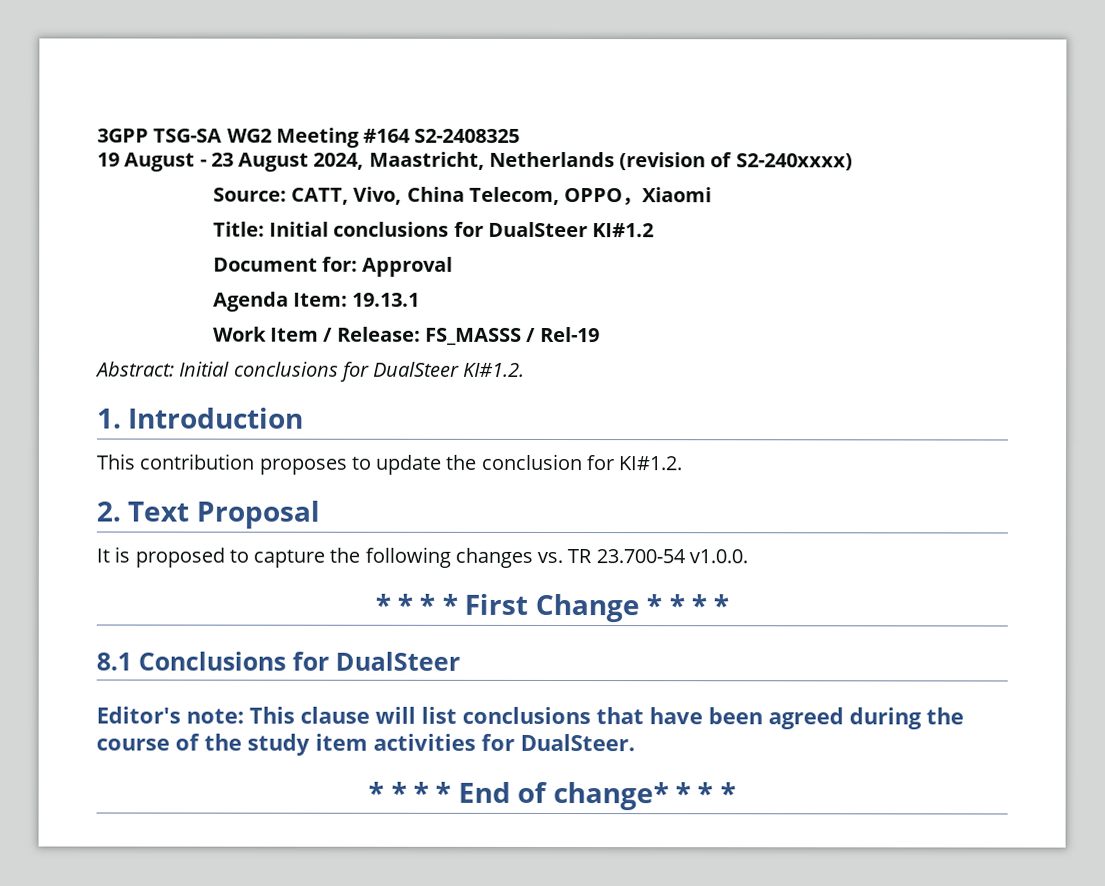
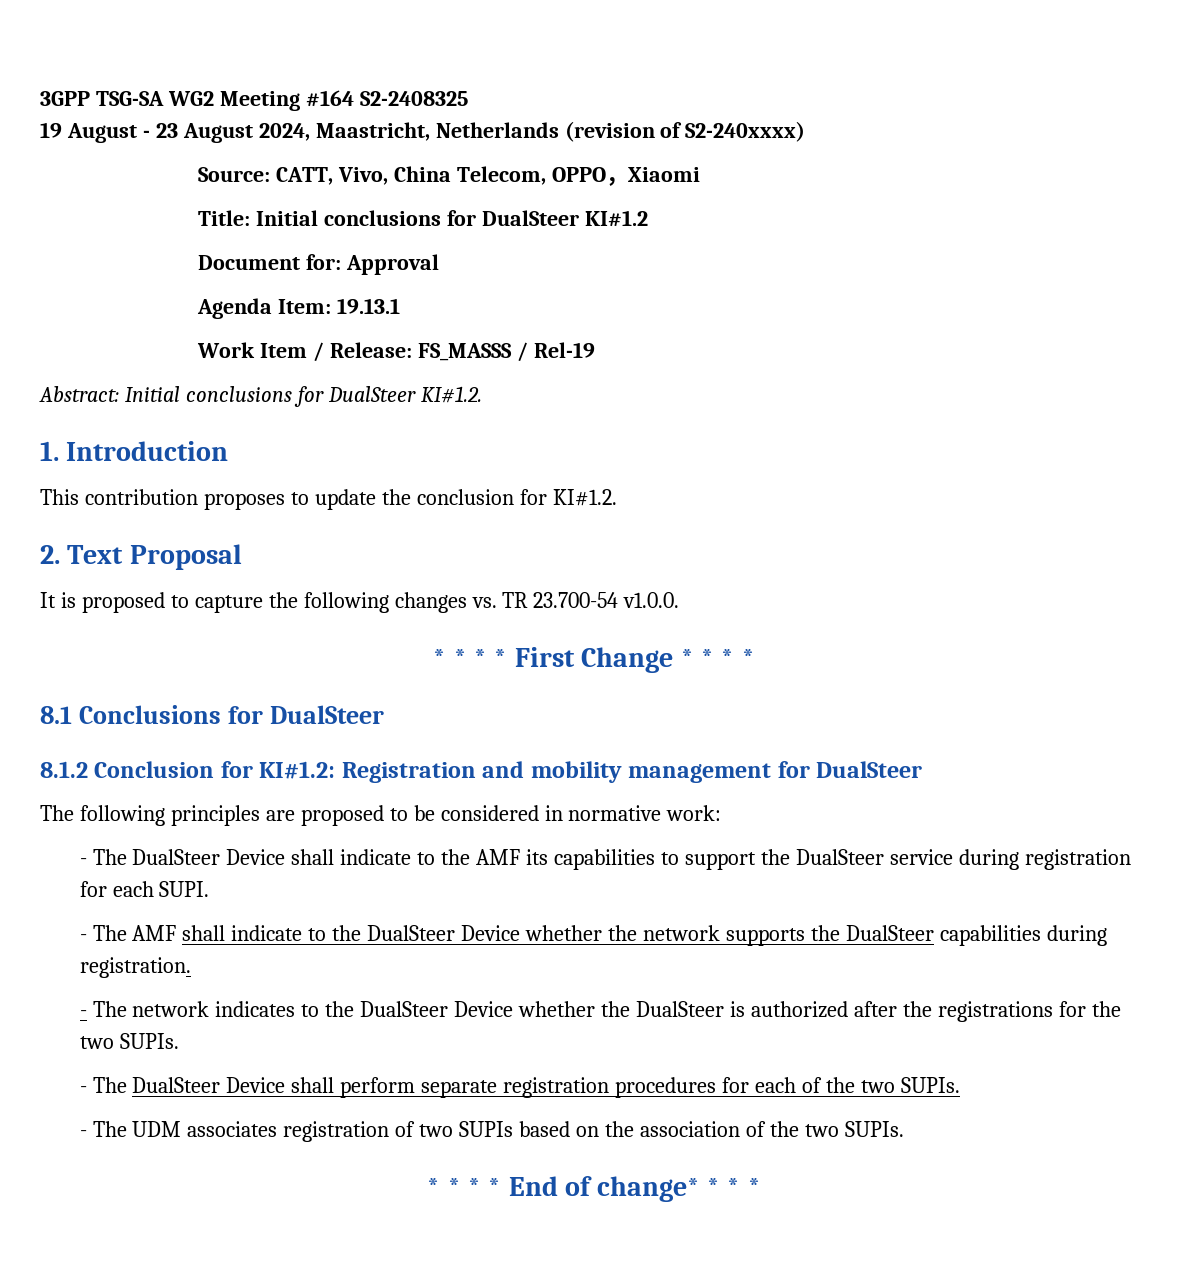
- Editor's note: This clause will list conclusions that have been agreed during the course of the study item activities for DualSteer.
+ 8.1.2 Conclusion for KI#1.2: Registration and mobility management for DualSteer
+ The following principles are proposed to be considered in normative work:
+ - The DualSteer Device shall indicate to the AMF its capabilities to support the DualSteer service during registration for each SUPI.
+ - The AMF shall indicate to the DualSteer Device whether the network supports the DualSteer capabilities during registration.
+ - The network indicates to the DualSteer Device whether the DualSteer is authorized after the registrations for the two SUPIs.
+ - The DualSteer Device shall perform separate registration procedures for each of the two SUPIs.
+ - The UDM associates registration of two SUPIs based on the association of the two SUPIs.

